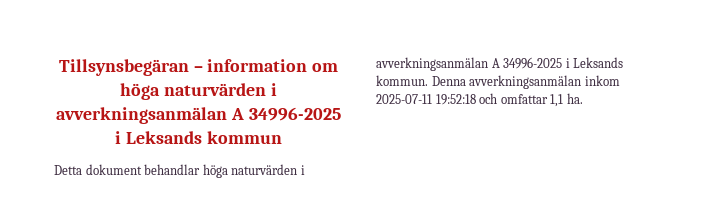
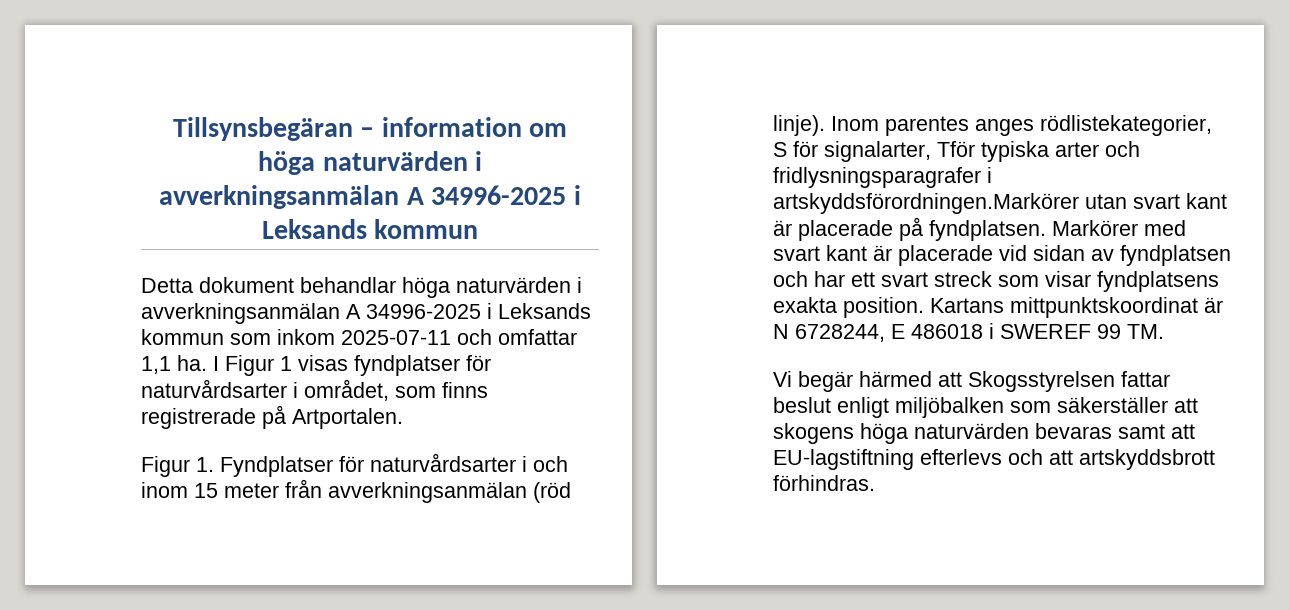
- Detta dokument behandlar höga naturvärden i avverkningsanmälan A 34996-2025 i Leksands kommun. Denna avverkningsanmälan inkom 2025-07-11 19:52:18 och omfattar 1,1 ha.
+ Detta dokument behandlar höga naturvärden i avverkningsanmälan A 34996-2025 i Leksands kommun som inkom 2025-07-11 och omfattar 1,1 ha.
+ I Figur 1 visas fyndplatser för naturvårdsarter i området, som finns registrerade på Artportalen.
+ Figur 1. Fyndplatser för naturvårdsarter i och inom 15 meter från avverkningsanmälan (röd linje). Inom parentes anges rödlistekategorier, S för signalarter, Tför typiska arter och fridlysningsparagrafer i artskyddsförordningen.Markörer utan svart kant är placerade på fyndplatsen. Markörer med svart kant är placerade vid sidan av fyndplatsen och har ett svart streck som visar fyndplatsens exakta position. Kartans mittpunktskoordinat är N 6728244, E 486018 i SWEREF 99 TM.
+ Vi begär härmed att Skogsstyrelsen fattar beslut enligt miljöbalken som säkerställer att skogens höga naturvärden bevaras samt att EU-lagstiftning efterlevs och att artskyddsbrott förhindras.

